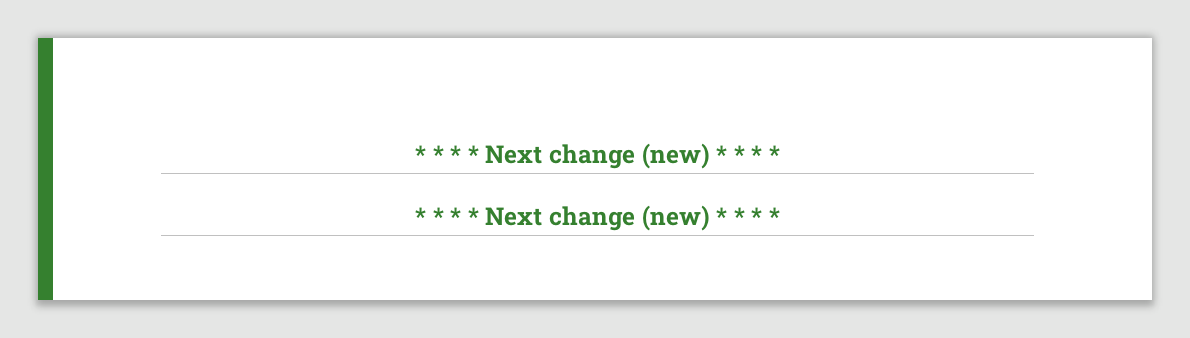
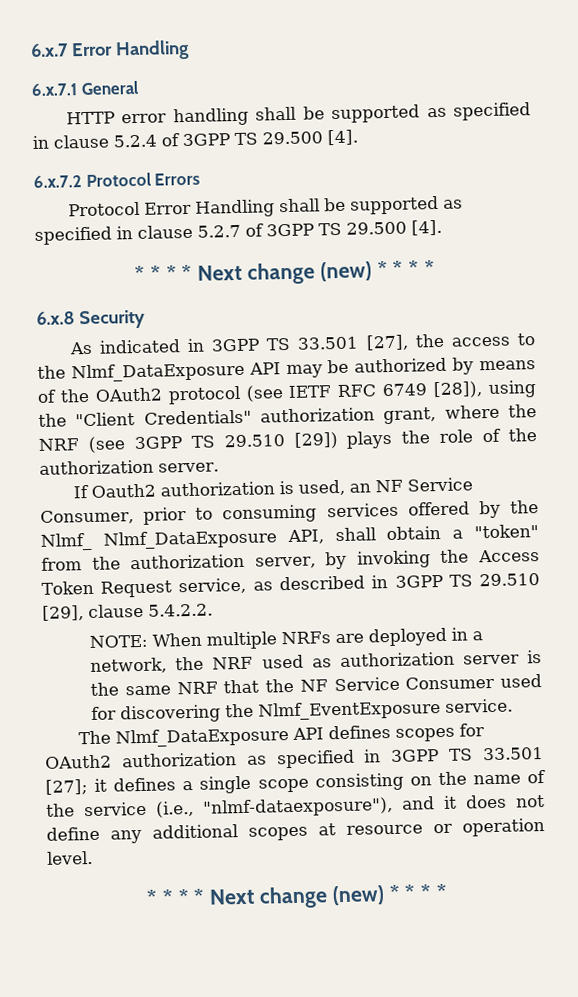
+ 6.x.7 Error Handling
+ 6.x.7.1 General
+ HTTP error handling shall be supported as specified in clause 5.2.4 of 3GPP TS 29.500 [4].
+ 6.x.7.2 Protocol Errors
+ Protocol Error Handling shall be supported as specified in clause 5.2.7 of 3GPP TS 29.500 [4].
+ 6.x.8 Security
+ As indicated in 3GPP TS 33.501 [27], the access to the Nlmf_DataExposure API may be authorized by means of the OAuth2 protocol (see IETF RFC 6749 [28]), using the "Client Credentials" authorization grant, where the NRF (see 3GPP TS 29.510 [29]) plays the role of the authorization server.
+ If Oauth2 authorization is used, an NF Service Consumer, prior to consuming services offered by the Nlmf_ Nlmf_DataExposure API, shall obtain a "token" from the authorization server, by invoking the Access Token Request service, as described in 3GPP TS 29.510 [29], clause 5.4.2.2.
+ NOTE: When multiple NRFs are deployed in a network, the NRF used as authorization server is the same NRF that the NF Service Consumer used for discovering the Nlmf_EventExposure service.
+ The Nlmf_DataExposure API defines scopes for OAuth2 authorization as specified in 3GPP TS 33.501 [27]; it defines a single scope consisting on the name of the service (i.e., "nlmf-dataexposure"), and it does not define any additional scopes at resource or operation level.

